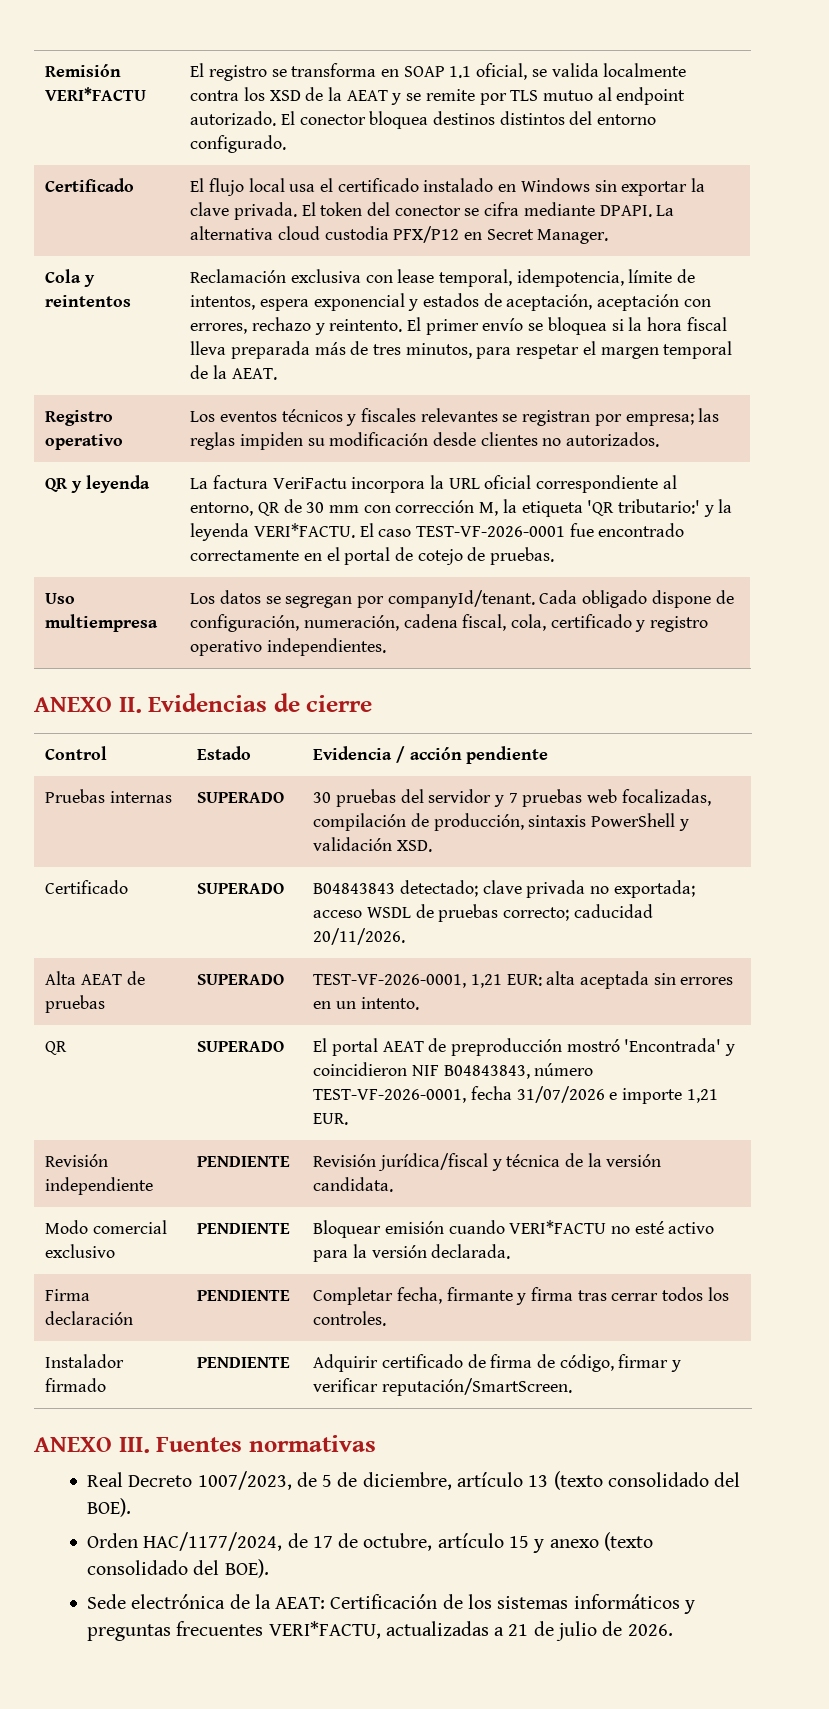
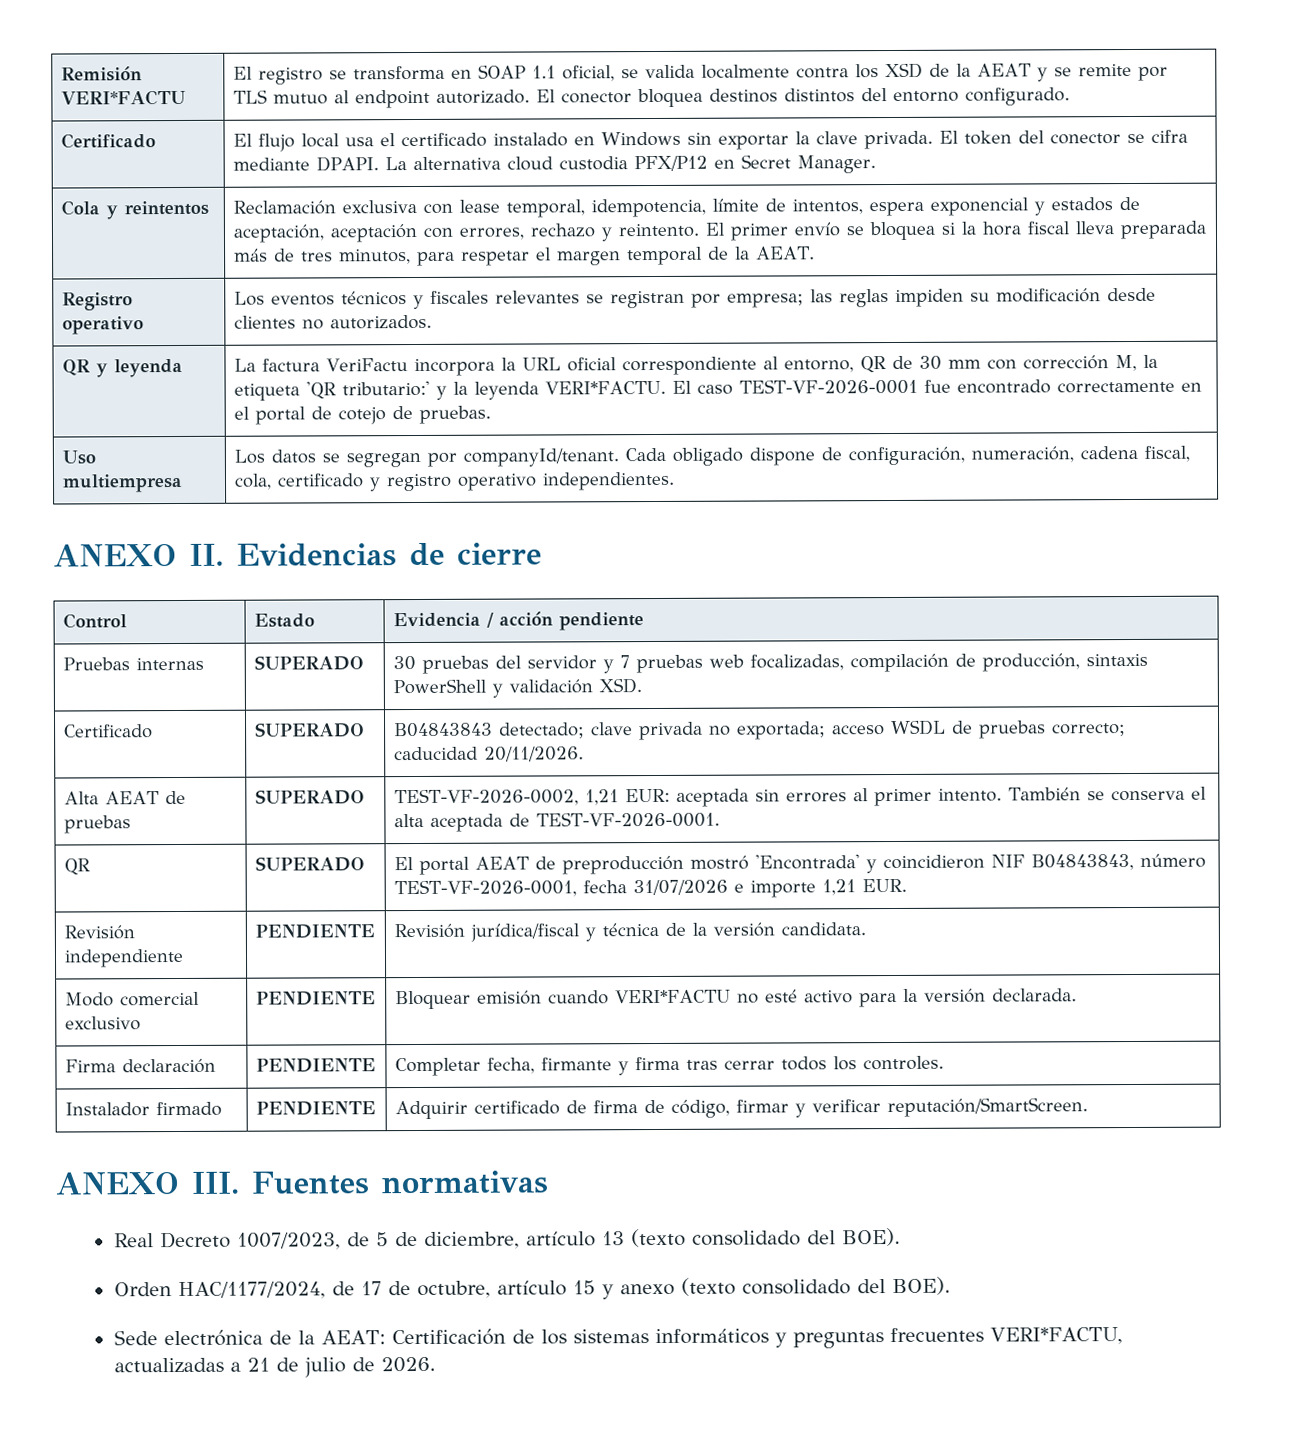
- Alta AEAT de pruebas | SUPERADO | TEST-VF-2026-0001, 1,21 EUR: alta aceptada sin errores en un intento.
+ Alta AEAT de pruebas | SUPERADO | TEST-VF-2026-0002, 1,21 EUR: aceptada sin errores al primer intento. También se conserva el alta aceptada de TEST-VF-2026-0001.

